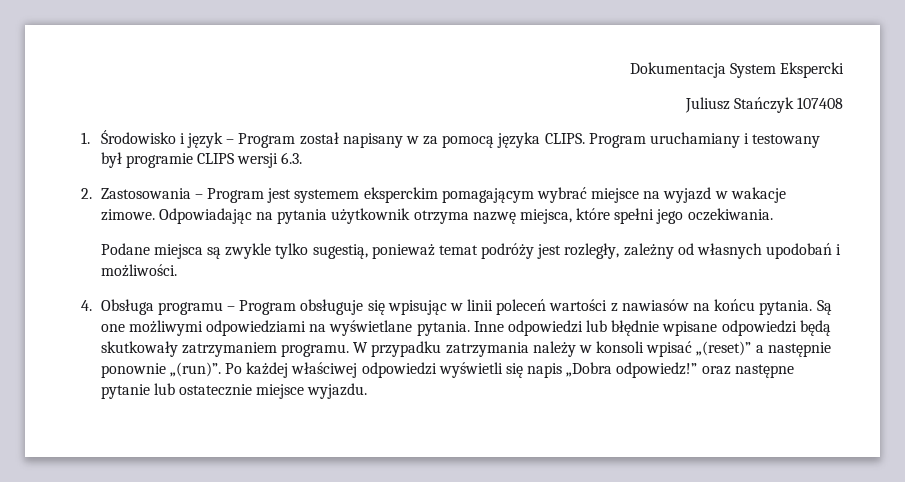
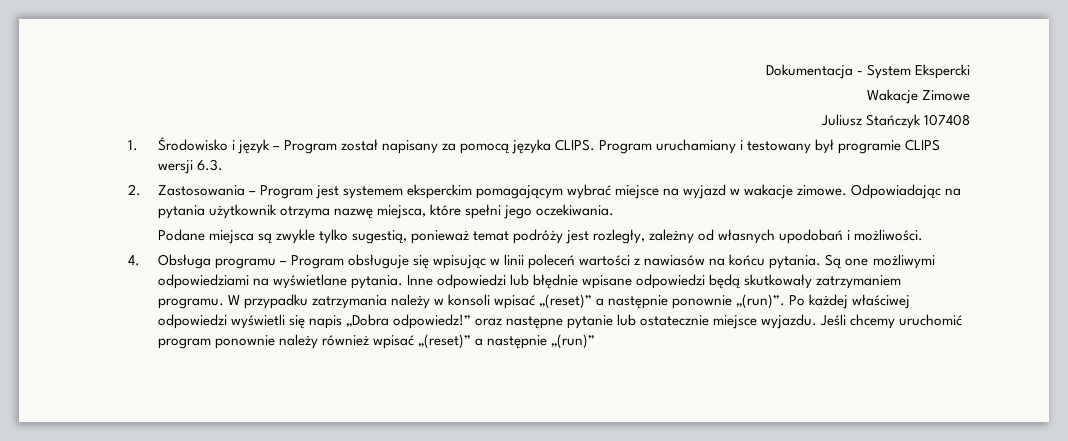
- Dokumentacja System Ekspercki
+ Dokumentacja - System Ekspercki
+ Wakacje Zimowe
- 1. Środowisko i język – Program został napisany w za pomocą języka CLIPS.
+ 1. Środowisko i język – Program został napisany za pomocą języka CLIPS.
+ Jeśli chcemy uruchomić program ponownie należy również wpisać „(reset)” a następnie „(run)”

